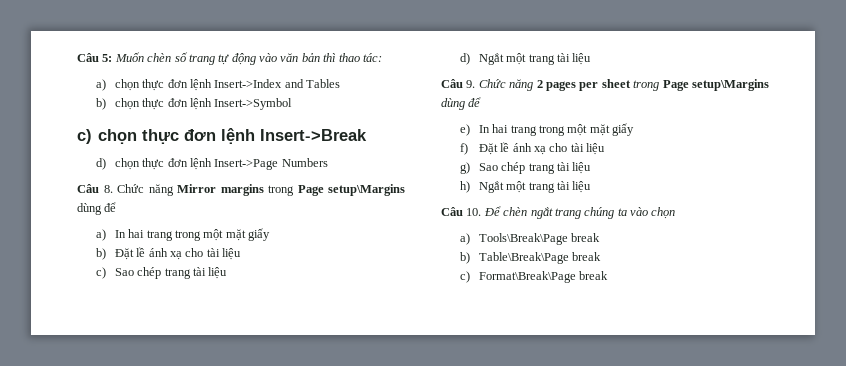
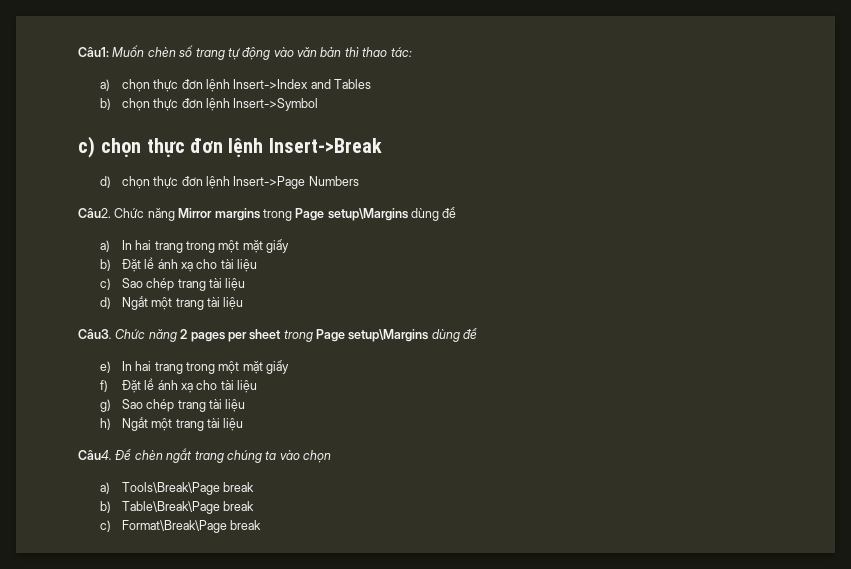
- Câu 5: Muốn chèn số trang tự động vào văn bản thì thao tác:
+ Câu1: Muốn chèn số trang tự động vào văn bản thì thao tác:
- Câu 8. Chức năng Mirror margins trong Page setup\Margins dùng để
+ Câu2. Chức năng Mirror margins trong Page setup\Margins dùng để
- Câu 9. Chức năng 2 pages per sheet trong Page setup\Margins dùng để
+ Câu3. Chức năng 2 pages per sheet trong Page setup\Margins dùng để
- Câu 10. Để chèn ngắt trang chúng ta vào chọn
+ Câu4. Để chèn ngắt trang chúng ta vào chọn

